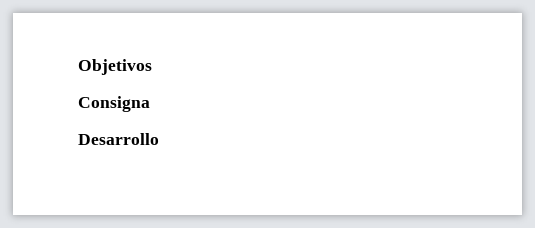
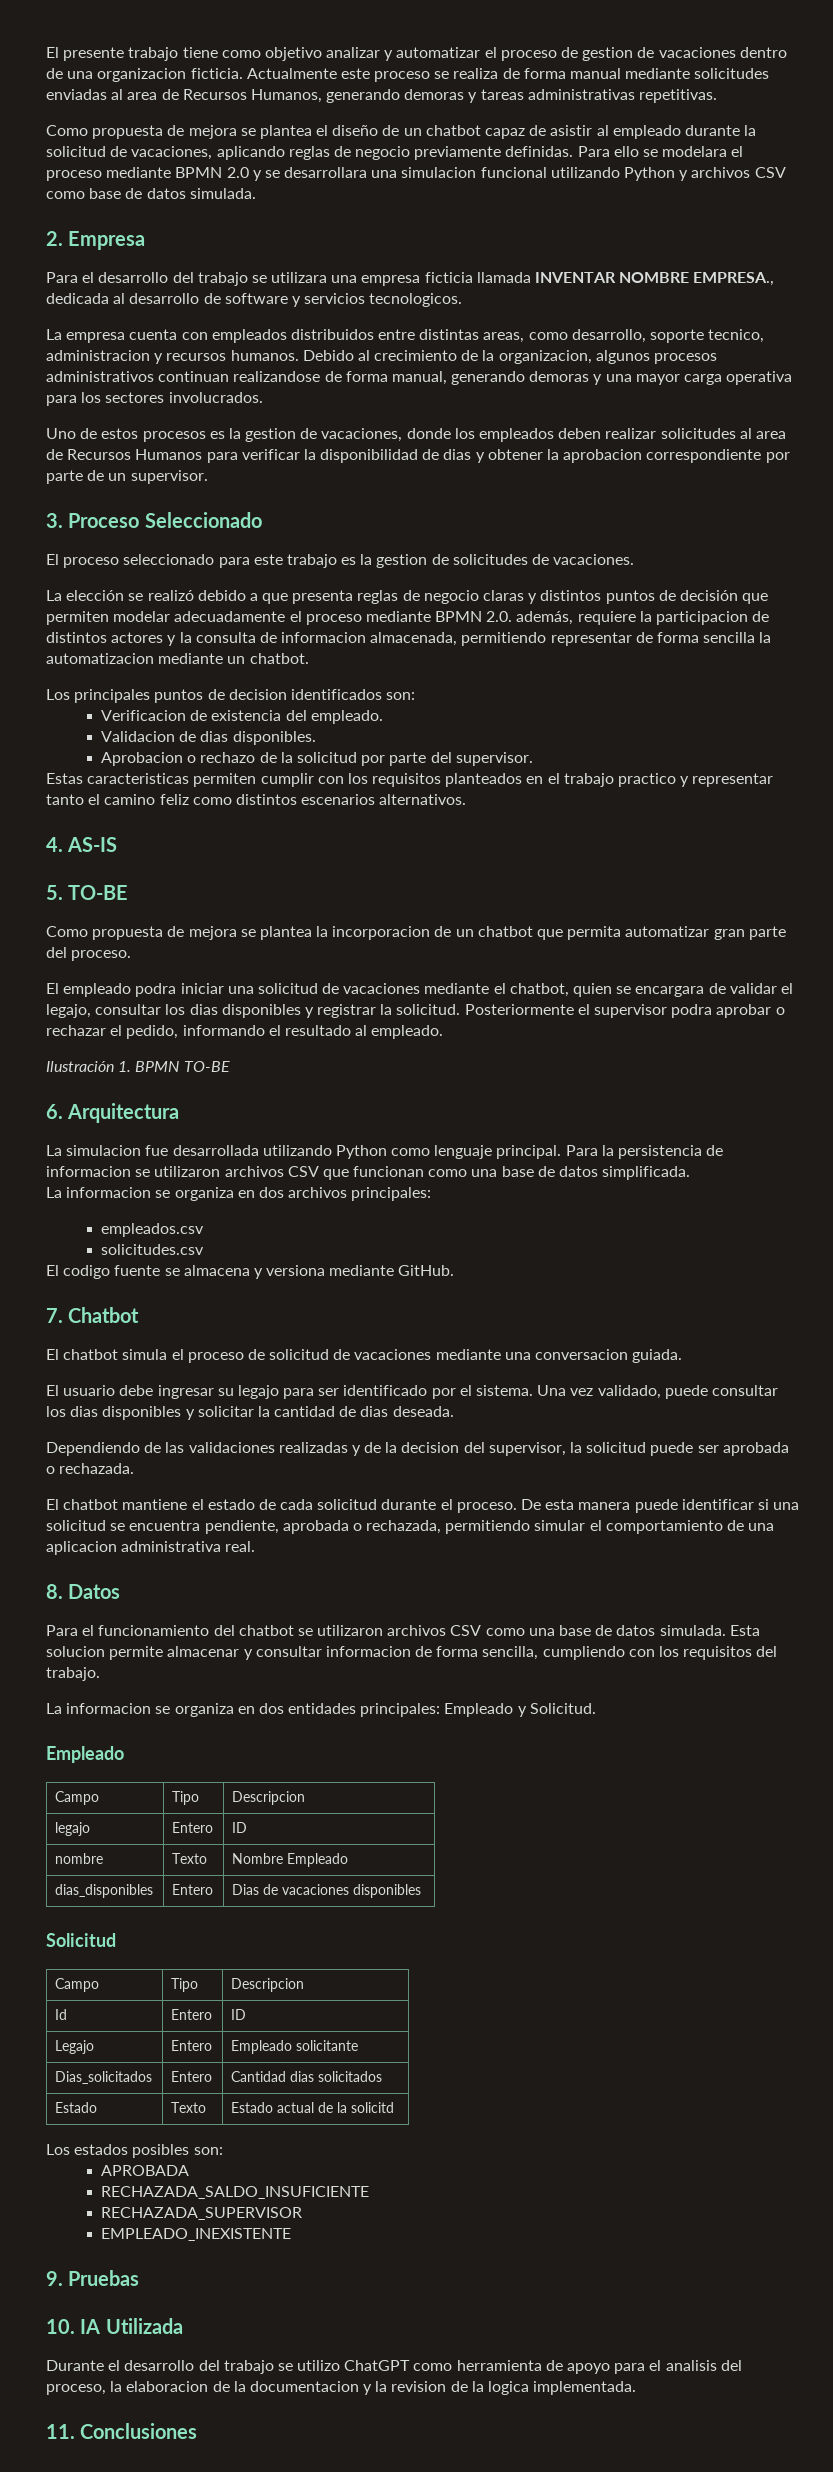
- Objetivos
- Consigna
- Desarrollo
+ El presente trabajo tiene como objetivo analizar y automatizar el proceso de gestion de vacaciones dentro de una organizacion ficticia. Actualmente este proceso se realiza de forma manual mediante solicitudes enviadas al area de Recursos Humanos, generando demoras y tareas administrativas repetitivas.
+ Como propuesta de mejora se plantea el diseño de un chatbot capaz de asistir al empleado durante la solicitud de vacaciones, aplicando reglas de negocio previamente definidas. Para ello se modelara el proceso mediante BPMN 2.0 y se desarrollara una simulacion funcional utilizando Python y archivos CSV como base de datos simulada.
+ 2. Empresa
+ Para el desarrollo del trabajo se utilizara una empresa ficticia llamada INVENTAR NOMBRE EMPRESA., dedicada al desarrollo de software y servicios tecnologicos.
+ La empresa cuenta con empleados distribuidos entre distintas areas, como desarrollo, soporte tecnico, administracion y recursos humanos. Debido al crecimiento de la organizacion, algunos procesos administrativos continuan realizandose de forma manual, generando demoras y una mayor carga operativa para los sectores involucrados.
+ Uno de estos procesos es la gestion de vacaciones, donde los empleados deben realizar solicitudes al area de Recursos Humanos para verificar la disponibilidad de dias y obtener la aprobacion correspondiente por parte de un supervisor.
+ 3. Proceso Seleccionado
+ El proceso seleccionado para este trabajo es la gestion de solicitudes de vacaciones.
+ La elección se realizó debido a que presenta reglas de negocio claras y distintos puntos de decisión que permiten modelar adecuadamente el proceso mediante BPMN 2.0. además, requiere la participacion de distintos actores y la consulta de informacion almacenada, permitiendo representar de forma sencilla la automatizacion mediante un chatbot.
+ Los principales puntos de decision identificados son:
+ Verificacion de existencia del empleado.
+ Validacion de dias disponibles.
+ Aprobacion o rechazo de la solicitud por parte del supervisor.
+ Estas caracteristicas permiten cumplir con los requisitos planteados en el trabajo practico y representar tanto el camino feliz como distintos escenarios alternativos.
+ 4. AS-IS
+ 5. TO-BE
+ Como propuesta de mejora se plantea la incorporacion de un chatbot que permita automatizar gran parte del proceso.
+ El empleado podra iniciar una solicitud de vacaciones mediante el chatbot, quien se encargara de validar el legajo, consultar los dias disponibles y registrar la solicitud. Posteriormente el supervisor podra aprobar o rechazar el pedido, informando el resultado al empleado.
+ Ilustración 1. BPMN TO-BE
+ 6. Arquitectura
+ La simulacion fue desarrollada utilizando Python como lenguaje principal. Para la persistencia de informacion se utilizaron archivos CSV que funcionan como una base de datos simplificada.
+ La informacion se organiza en dos archivos principales:
+ empleados.csv
+ solicitudes.csv
+ El codigo fuente se almacena y versiona mediante GitHub.
+ 7. Chatbot
+ El chatbot simula el proceso de solicitud de vacaciones mediante una conversacion guiada.
+ El usuario debe ingresar su legajo para ser identificado por el sistema. Una vez validado, puede consultar los dias disponibles y solicitar la cantidad de dias deseada.
+ Dependiendo de las validaciones realizadas y de la decision del supervisor, la solicitud puede ser aprobada o rechazada.
+ El chatbot mantiene el estado de cada solicitud durante el proceso. De esta manera puede identificar si una solicitud se encuentra pendiente, aprobada o rechazada, permitiendo simular el comportamiento de una aplicacion administrativa real.
+ 8. Datos
+ Para el funcionamiento del chatbot se utilizaron archivos CSV como una base de datos simulada. Esta solucion permite almacenar y consultar informacion de forma sencilla, cumpliendo con los requisitos del trabajo.
+ La informacion se organiza en dos entidades principales: Empleado y Solicitud.
+ Empleado
+ Campo | Tipo | Descripcion
+ legajo | Entero | ID
+ nombre | Texto | Nombre Empleado
+ dias_disponibles | Entero | Dias de vacaciones disponibles
+ Solicitud
+ Campo | Tipo | Descripcion
+ Id | Entero | ID
+ Legajo | Entero | Empleado solicitante
+ Dias_solicitados | Entero | Cantidad dias solicitados
+ Estado | Texto | Estado actual de la solicitd
+ Los estados posibles son:
+ APROBADA
+ RECHAZADA_SALDO_INSUFICIENTE
+ RECHAZADA_SUPERVISOR
+ EMPLEADO_INEXISTENTE
+ 9. Pruebas
+ 10. IA Utilizada
+ Durante el desarrollo del trabajo se utilizo ChatGPT como herramienta de apoyo para el analisis del proceso, la elaboracion de la documentacion y la revision de la logica implementada.
+ 11. Conclusiones

